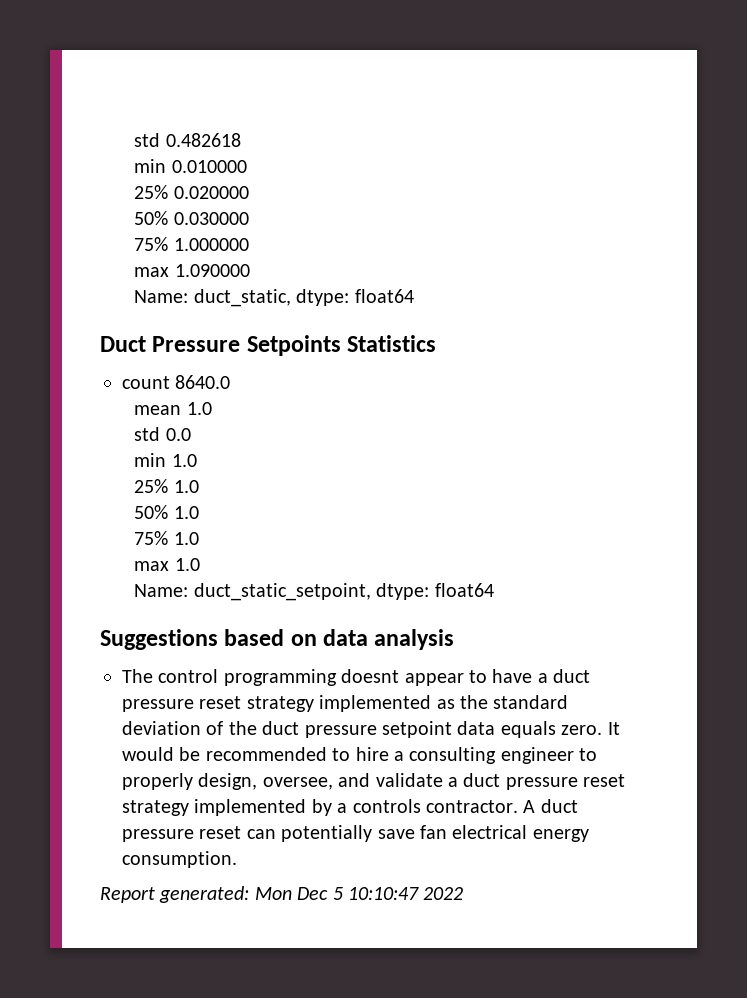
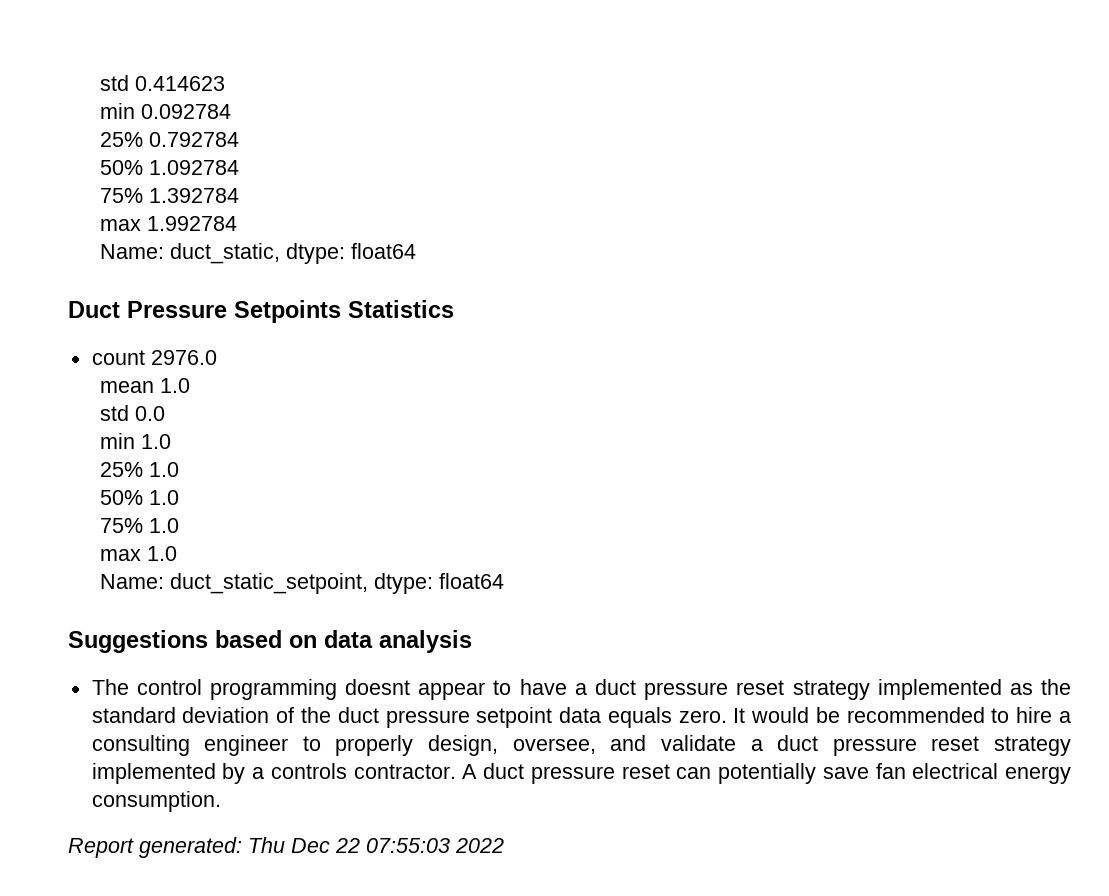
- std 0.482618
- min 0.010000
- 25% 0.020000
- 50% 0.030000
- 75% 1.000000
- max 1.090000
+ std 0.414623
+ min 0.092784
+ 25% 0.792784
+ 50% 1.092784
+ 75% 1.392784
+ max 1.992784
- count 8640.0
+ count 2976.0
- Report generated: Mon Dec 5 10:10:47 2022
+ Report generated: Thu Dec 22 07:55:03 2022

